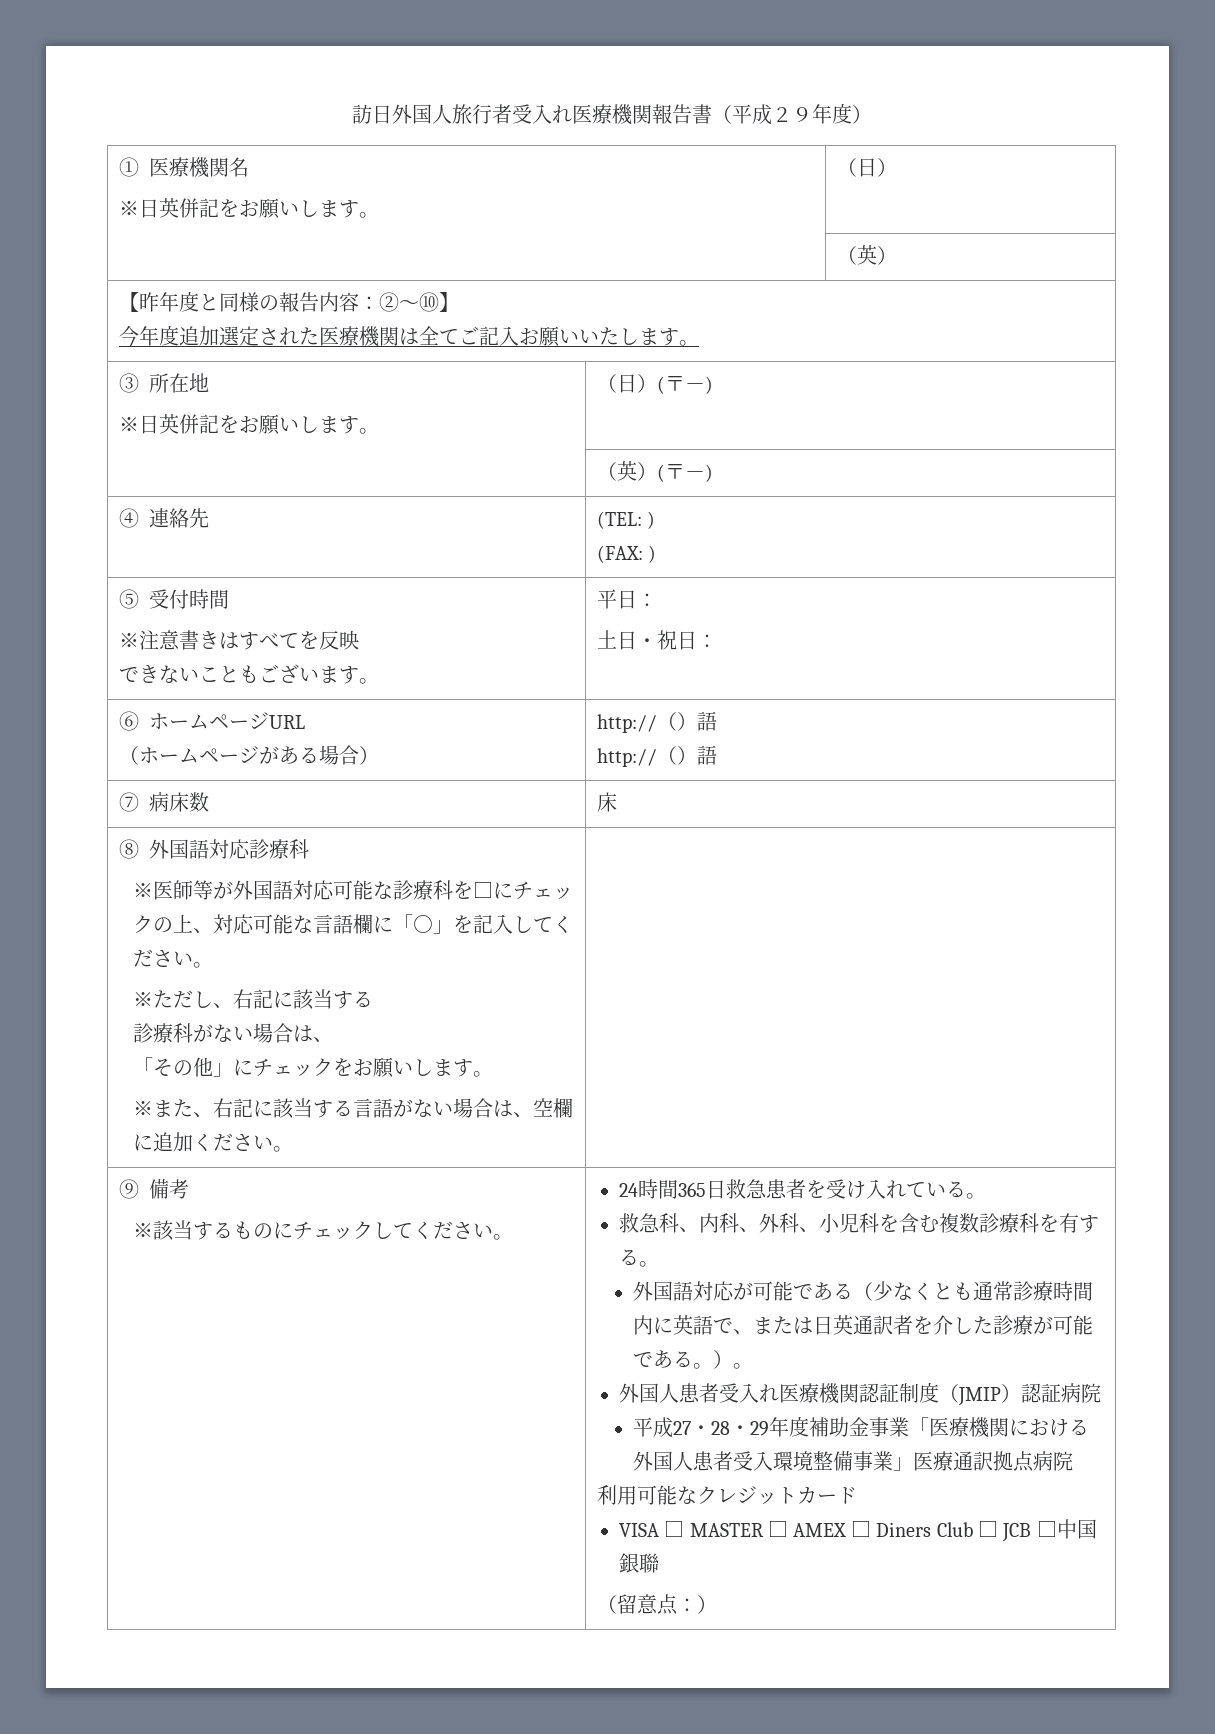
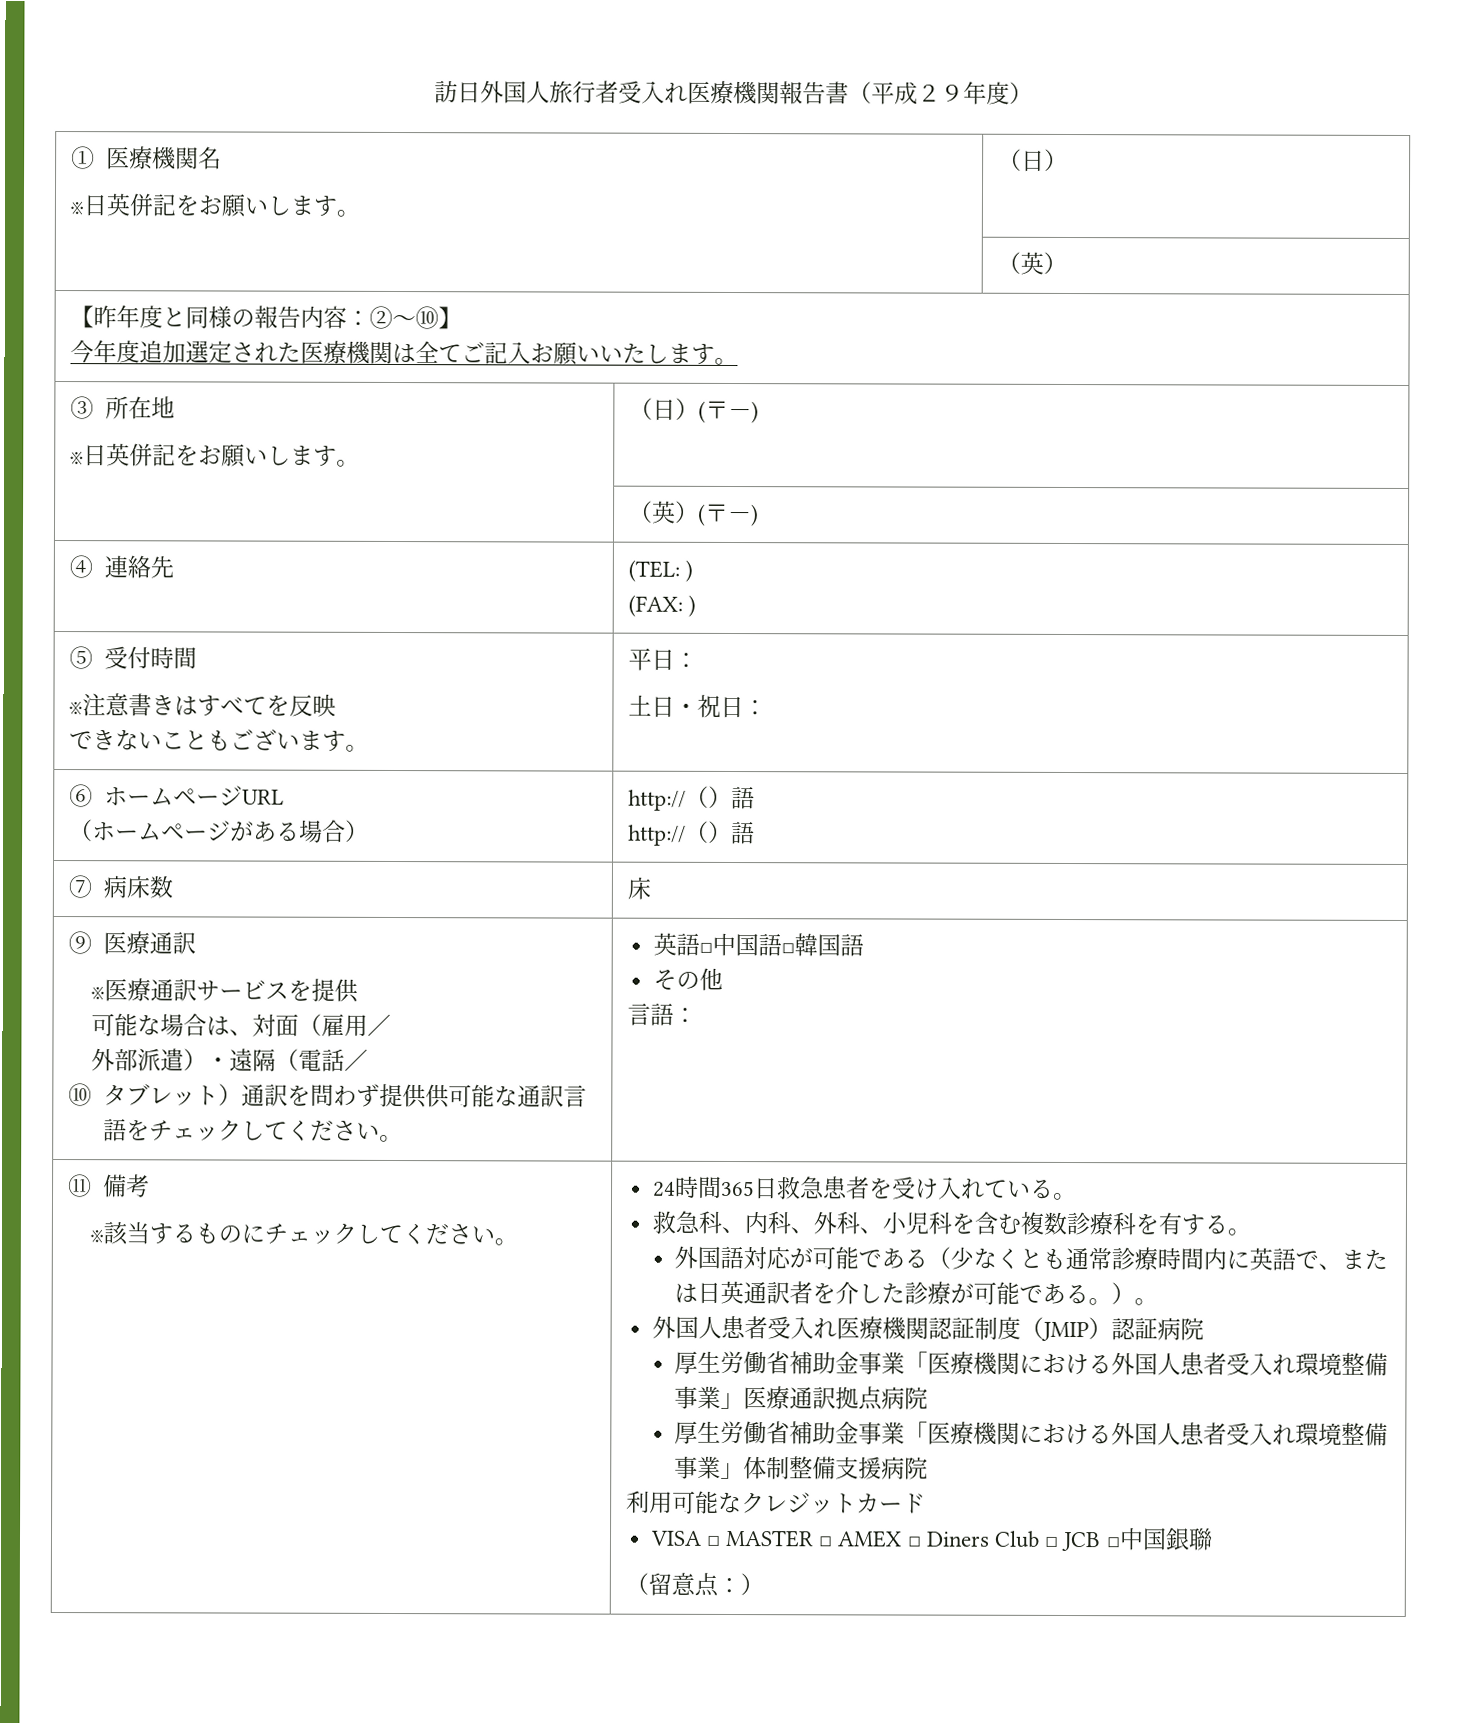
- ⑧外国語対応診療科
- ※医師等が外国語対応可能な診療科を□にチェックの上、対応可能な言語欄に「○」を記入してください。
- ※ただし、右記に該当する
- 診療科がない場合は、
- 「その他」にチェックをお願いします。
- ※また、右記に該当する言語がない場合は、空欄に追加ください。 |
- ⑨備考
+ ⑨医療通訳
+ ※医療通訳サービスを提供
+ 可能な場合は、対面（雇用／
+ 外部派遣）・遠隔（電話／
+ ⑩タブレット）通訳を問わず提供供可能な通訳言語をチェックしてください。 | 英語□中国語□韓国語
+ その他
+ 言語：
+ ⑪備考
- 平成27・28・29年度補助金事業「医療機関における外国人患者受入環境整備事業」医療通訳拠点病院
+ 厚生労働省補助金事業「医療機関における外国人患者受入れ環境整備事業」医療通訳拠点病院
+ 厚生労働省補助金事業「医療機関における外国人患者受入れ環境整備事業」体制整備支援病院

